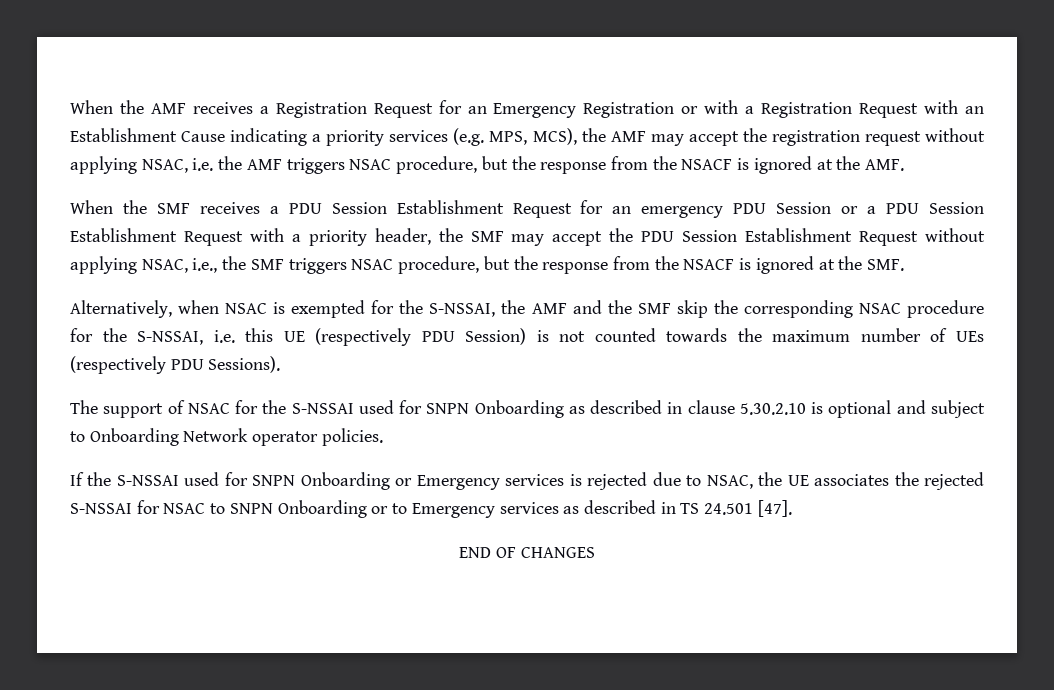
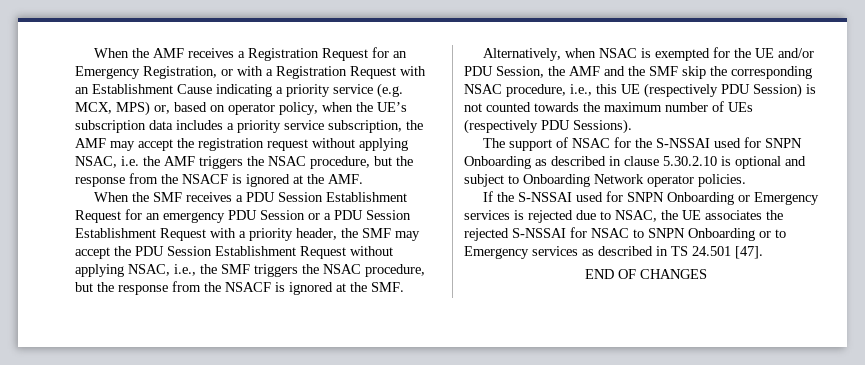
- When the AMF receives a Registration Request for an Emergency Registration or with a Registration Request with an Establishment Cause indicating a priority services (e.g. MPS, MCS), the AMF may accept the registration request without applying NSAC, i.e. the AMF triggers NSAC procedure, but the response from the NSACF is ignored at the AMF.
+ When the AMF receives a Registration Request for an Emergency Registration, or with a Registration Request with an Establishment Cause indicating a priority service (e.g. MCX, MPS) or, based on operator policy, when the UE’s subscription data includes a priority service subscription, the AMF may accept the registration request without applying NSAC, i.e. the AMF triggers the NSAC procedure, but the response from the NSACF is ignored at the AMF.
- When the SMF receives a PDU Session Establishment Request for an emergency PDU Session or a PDU Session Establishment Request with a priority header, the SMF may accept the PDU Session Establishment Request without applying NSAC, i.e., the SMF triggers NSAC procedure, but the response from the NSACF is ignored at the SMF.
+ When the SMF receives a PDU Session Establishment Request for an emergency PDU Session or a PDU Session Establishment Request with a priority header, the SMF may accept the PDU Session Establishment Request without applying NSAC, i.e., the SMF triggers the NSAC procedure, but the response from the NSACF is ignored at the SMF.
- Alternatively, when NSAC is exempted for the S-NSSAI, the AMF and the SMF skip the corresponding NSAC procedure for the S-NSSAI, i.e. this UE (respectively PDU Session) is not counted towards the maximum number of UEs (respectively PDU Sessions).
+ Alternatively, when NSAC is exempted for the UE and/or PDU Session, the AMF and the SMF skip the corresponding NSAC procedure, i.e., this UE (respectively PDU Session) is not counted towards the maximum number of UEs (respectively PDU Sessions).

